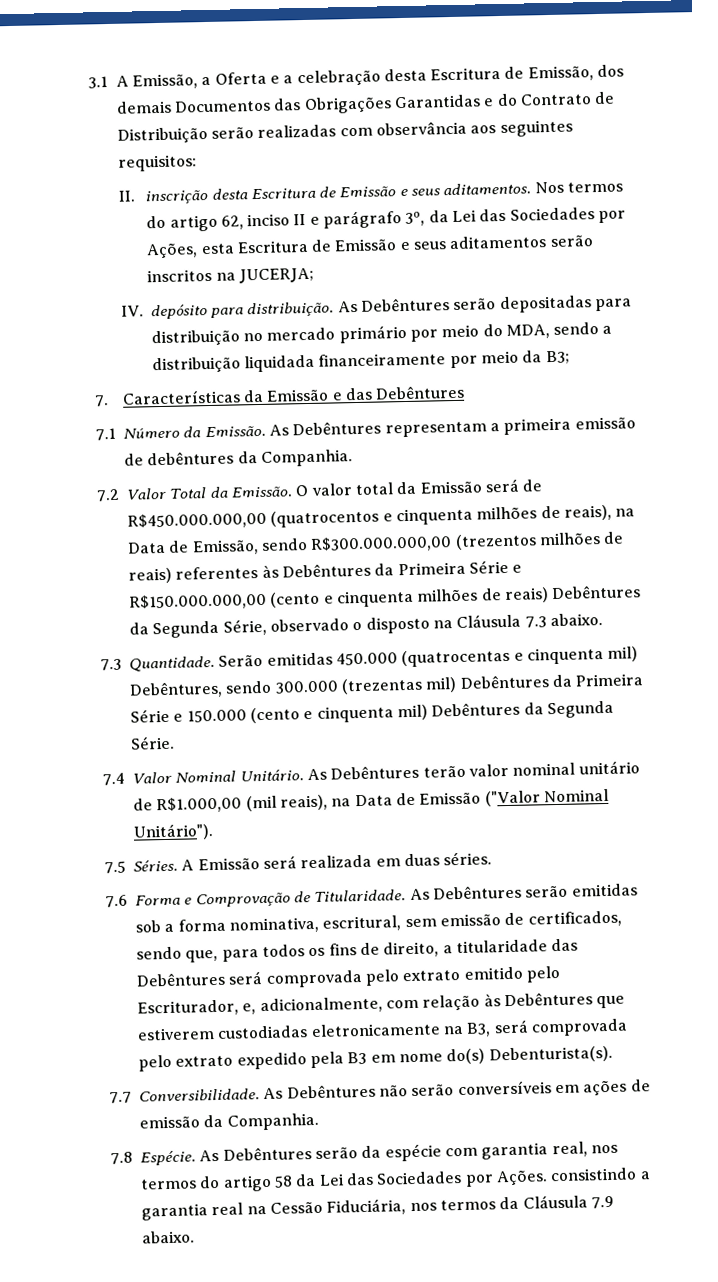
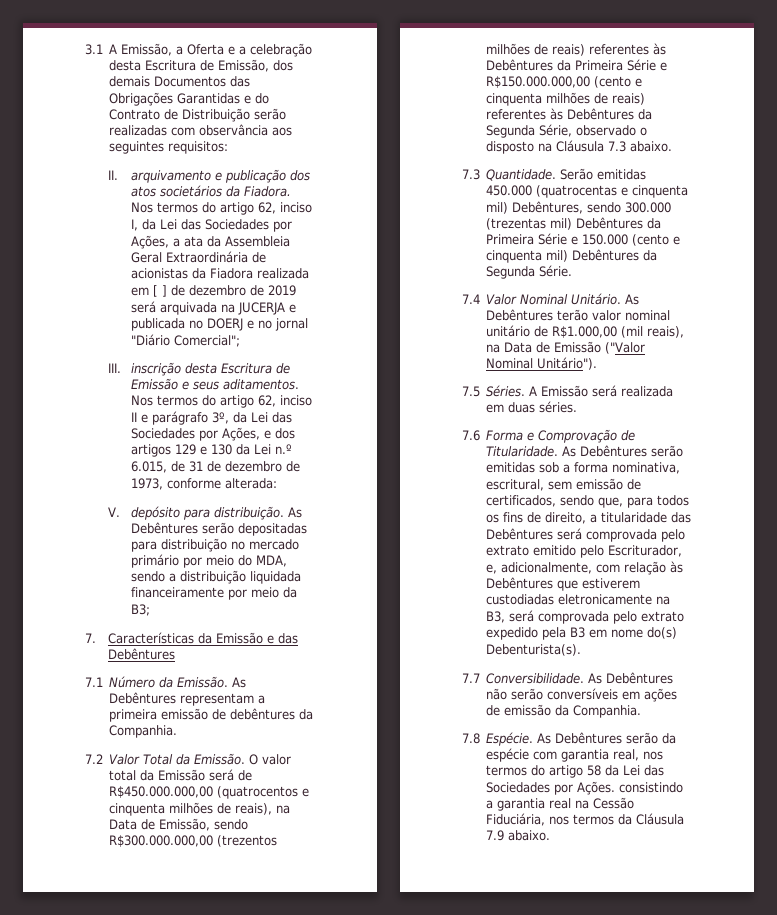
- II. inscrição desta Escritura de Emissão e seus aditamentos.
+ II. arquivamento e publicação dos atos societários da Fiadora. Nos termos do artigo 62, inciso I, da Lei das Sociedades por Ações, a ata da Assembleia Geral Extraordinária de acionistas da Fiadora realizada em [ ] de dezembro de 2019 será arquivada na JUCERJA e publicada no DOERJ e no jornal "Diário Comercial";
+ III. inscrição desta Escritura de Emissão e seus aditamentos.
- Nos termos do artigo 62, inciso II e parágrafo 3º, da Lei das Sociedades por Ações, esta Escritura de Emissão e seus aditamentos serão inscritos na JUCERJA;
- IV. depósito para distribuição.
+ Nos termos do artigo 62, inciso II e parágrafo 3º, da Lei das Sociedades por Ações, e dos artigos 129 e 130 da Lei n.º 6.015, de 31 de dezembro de 1973, conforme alterada:
+ V. depósito para distribuição.
- O valor total da Emissão será de R$450.000.000,00 (quatrocentos e cinquenta milhões de reais), na Data de Emissão, sendo R$300.000.000,00 (trezentos milhões de reais) referentes às Debêntures da Primeira Série e R$150.000.000,00 (cento e cinquenta milhões de reais) Debêntures da Segunda Série, observado o disposto na Cláusula 7.3 abaixo.
+ O valor total da Emissão será de R$450.000.000,00 (quatrocentos e cinquenta milhões de reais), na Data de Emissão, sendo R$300.000.000,00 (trezentos milhões de reais) referentes às Debêntures da Primeira Série e R$150.000.000,00 (cento e cinquenta milhões de reais) referentes às Debêntures da Segunda Série, observado o disposto na Cláusula 7.3 abaixo.

